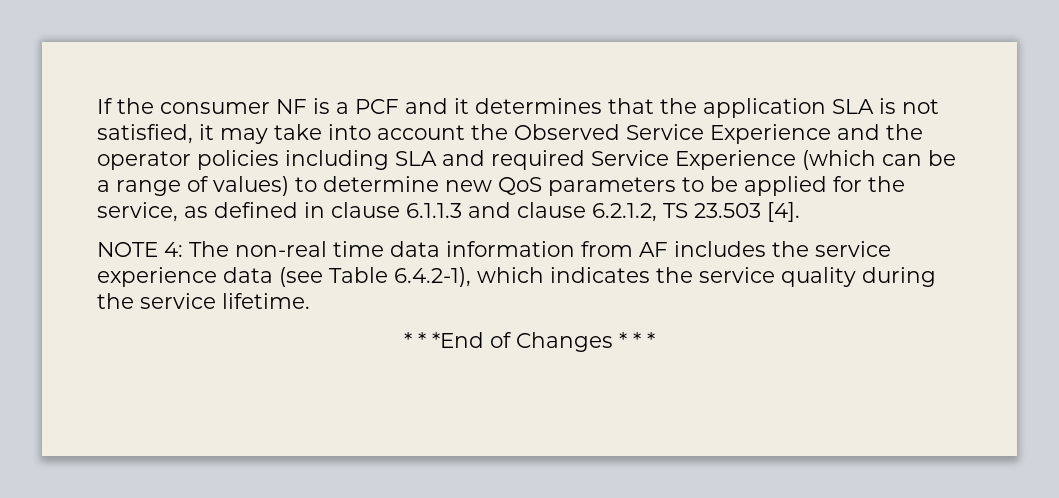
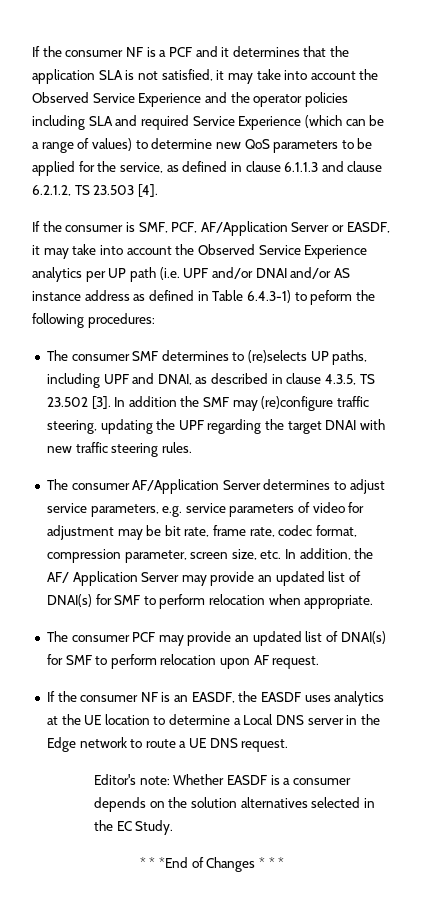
- NOTE 4: The non-real time data information from AF includes the service experience data (see Table 6.4.2-1), which indicates the service quality during the service lifetime.
+ If the consumer is SMF, PCF, AF/Application Server or EASDF, it may take into account the Observed Service Experience analytics per UP path (i.e. UPF and/or DNAI and/or AS instance address as defined in Table 6.4.3-1) to peform the following procedures:
+ The consumer SMF determines to (re)selects UP paths, including UPF and DNAI, as described in clause 4.3.5, TS 23.502 [3]. In addition the SMF may (re)configure traffic steering, updating the UPF regarding the target DNAI with new traffic steering rules.
+ The consumer AF/Application Server determines to adjust service parameters, e.g. service parameters of video for adjustment may be bit rate, frame rate, codec format, compression parameter, screen size, etc. In addition, the AF/ Application Server may provide an updated list of DNAI(s) for SMF to perform relocation when appropriate.
+ The consumer PCF may provide an updated list of DNAI(s) for SMF to perform relocation upon AF request.
+ If the consumer NF is an EASDF, the EASDF uses analytics at the UE location to determine a Local DNS server in the Edge network to route a UE DNS request.
+ Editor's note: Whether EASDF is a consumer depends on the solution alternatives selected in the EC Study.

